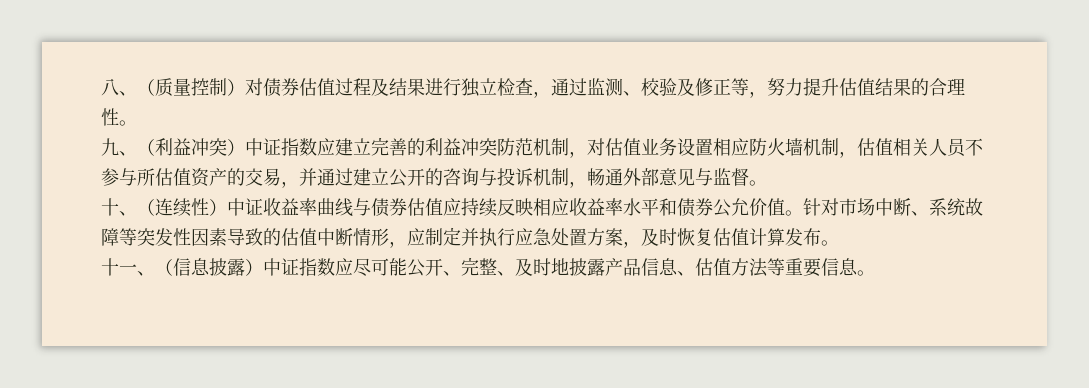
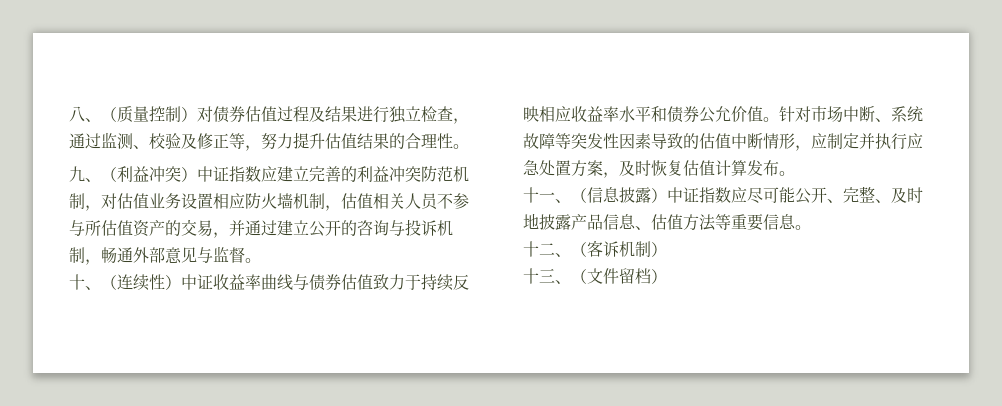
- 十、（连续性）中证收益率曲线与债券估值应持续反映相应收益率水平和债券公允价值。
+ 十、（连续性）中证收益率曲线与债券估值致力于持续反映相应收益率水平和债券公允价值。
+ 十二、（客诉机制）
+ 十三、（文件留档）

